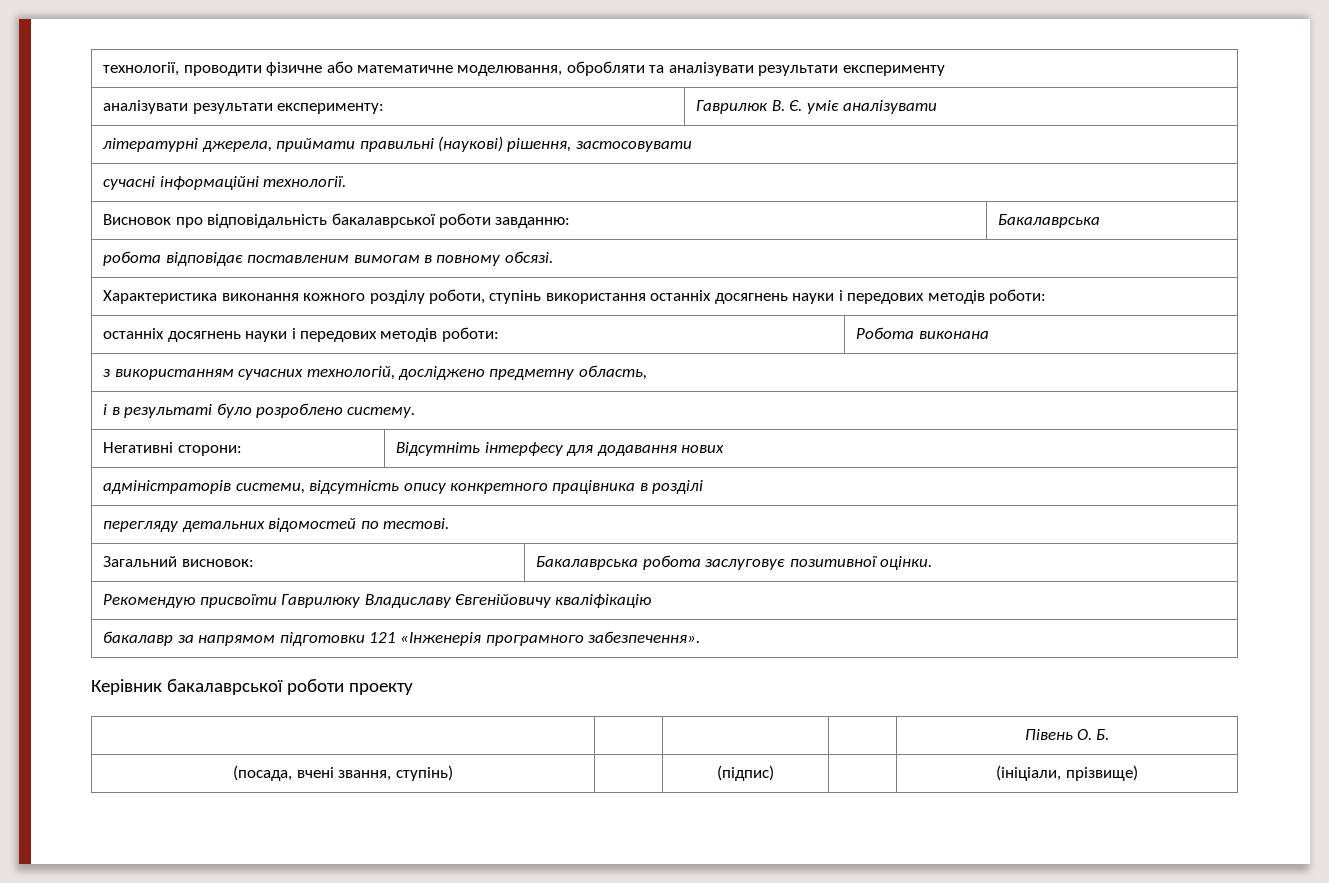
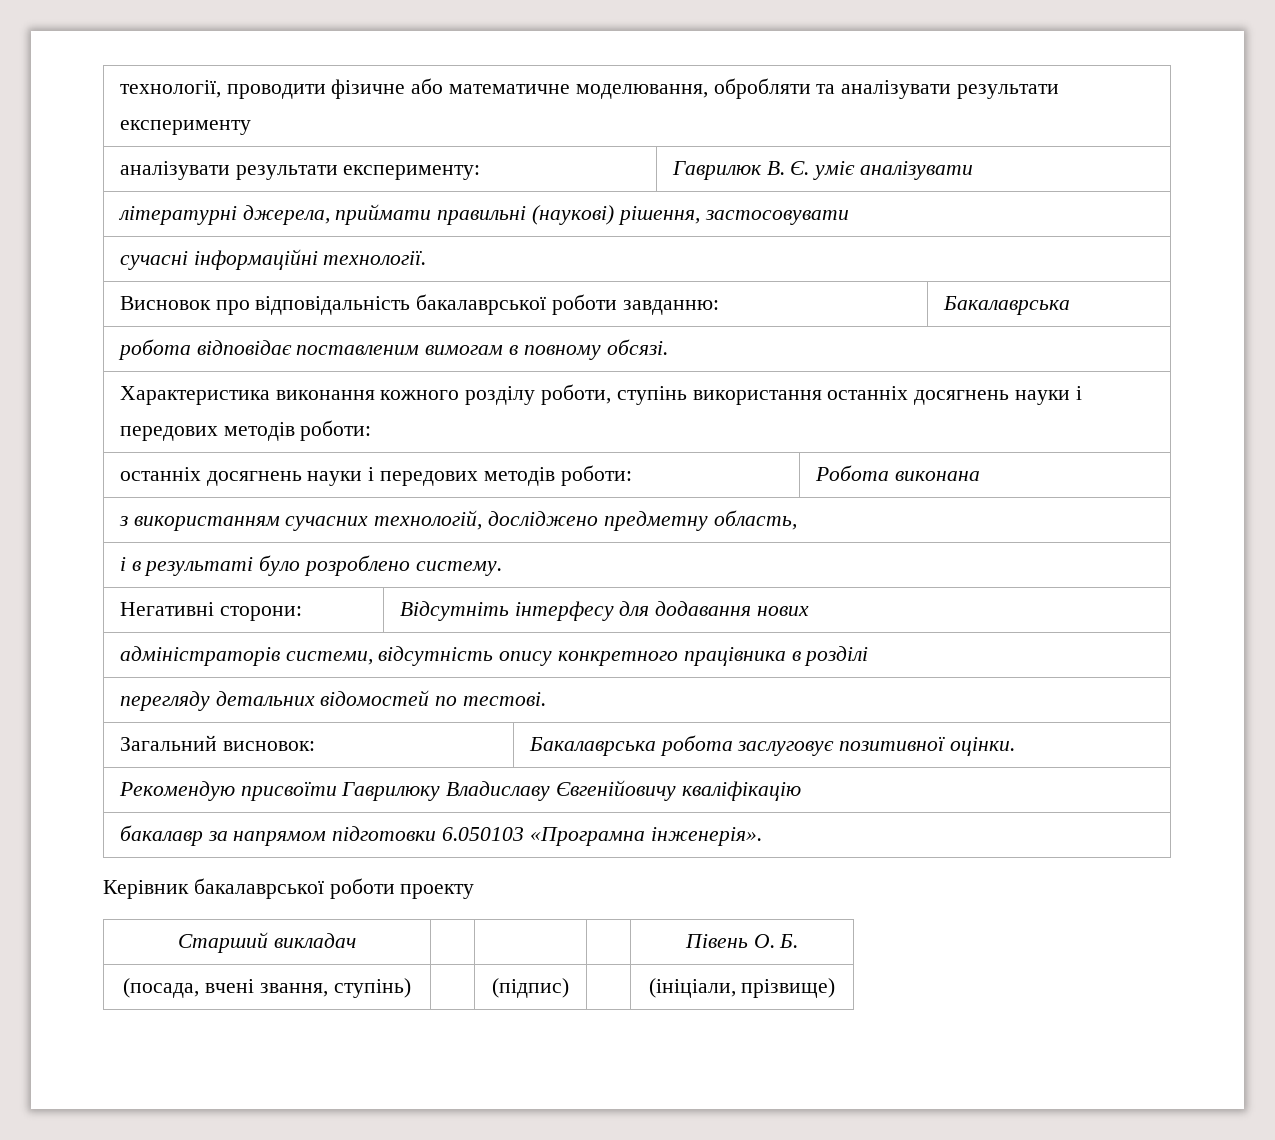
- бакалавр за напрямом підготовки 121 «Інженерія програмного забезпечення».
+ бакалавр за напрямом підготовки 6.050103 «Програмна інженерія».
- | | | | Півень О. Б.
+ Старший викладач | | | | Півень О. Б.

